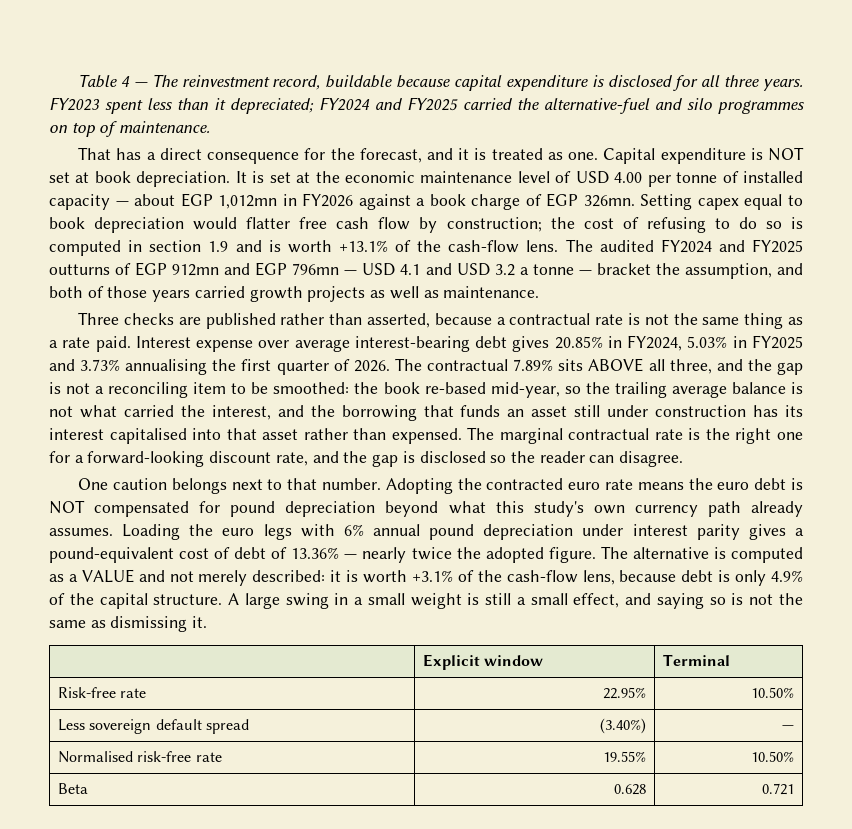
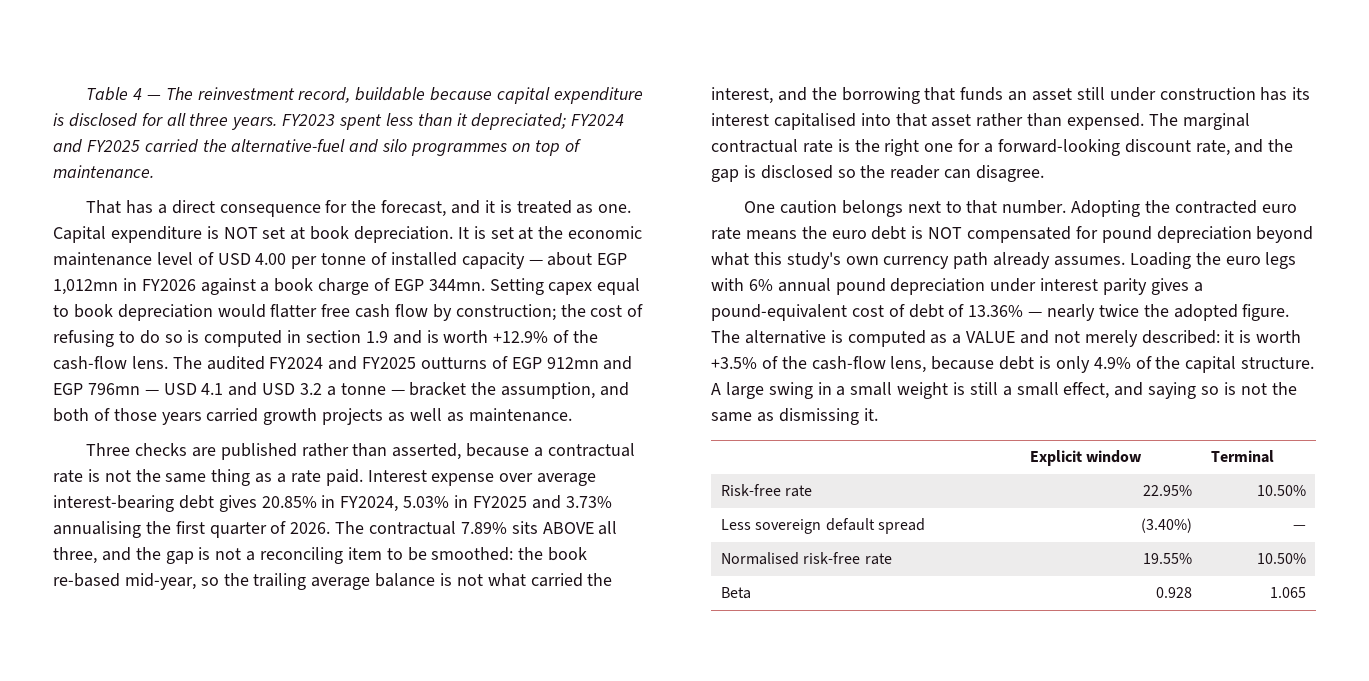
- It is set at the economic maintenance level of USD 4.00 per tonne of installed capacity — about EGP 1,012mn in FY2026 against a book charge of EGP 326mn.
+ It is set at the economic maintenance level of USD 4.00 per tonne of installed capacity — about EGP 1,012mn in FY2026 against a book charge of EGP 344mn.
- Setting capex equal to book depreciation would flatter free cash flow by construction; the cost of refusing to do so is computed in section 1.9 and is worth +13.1% of the cash-flow lens.
+ Setting capex equal to book depreciation would flatter free cash flow by construction; the cost of refusing to do so is computed in section 1.9 and is worth +12.9% of the cash-flow lens.
- The alternative is computed as a VALUE and not merely described: it is worth +3.1% of the cash-flow lens, because debt is only 4.9% of the capital structure.
+ The alternative is computed as a VALUE and not merely described: it is worth +3.5% of the cash-flow lens, because debt is only 4.9% of the capital structure.
- Beta | 0.628 | 0.721
+ Beta | 0.928 | 1.065

